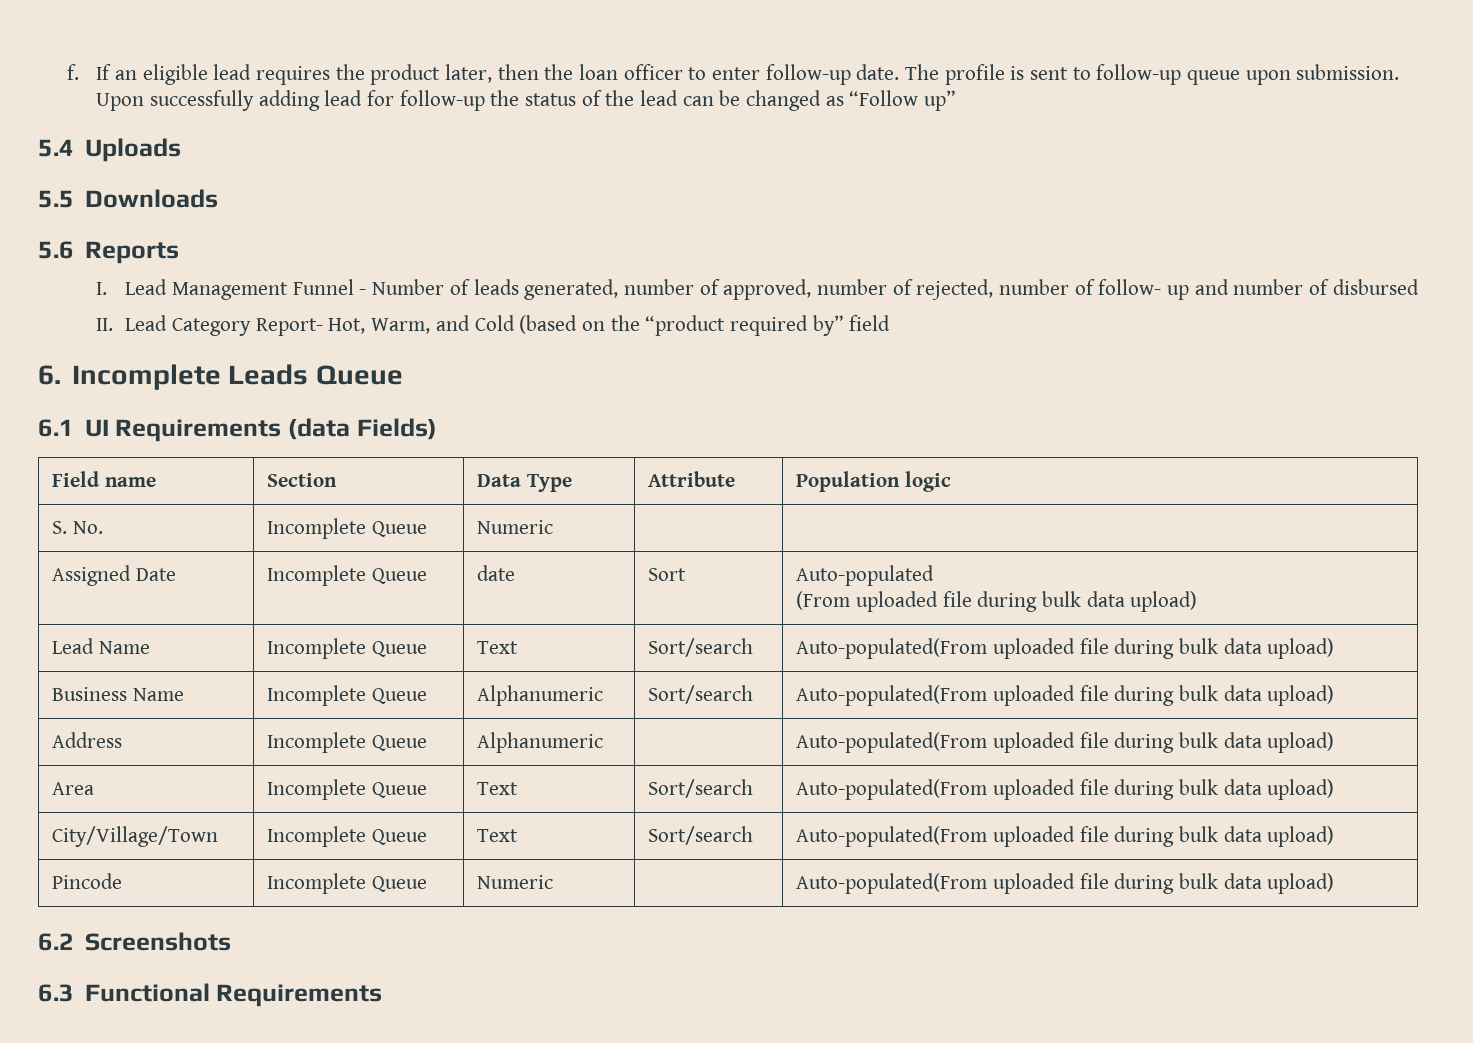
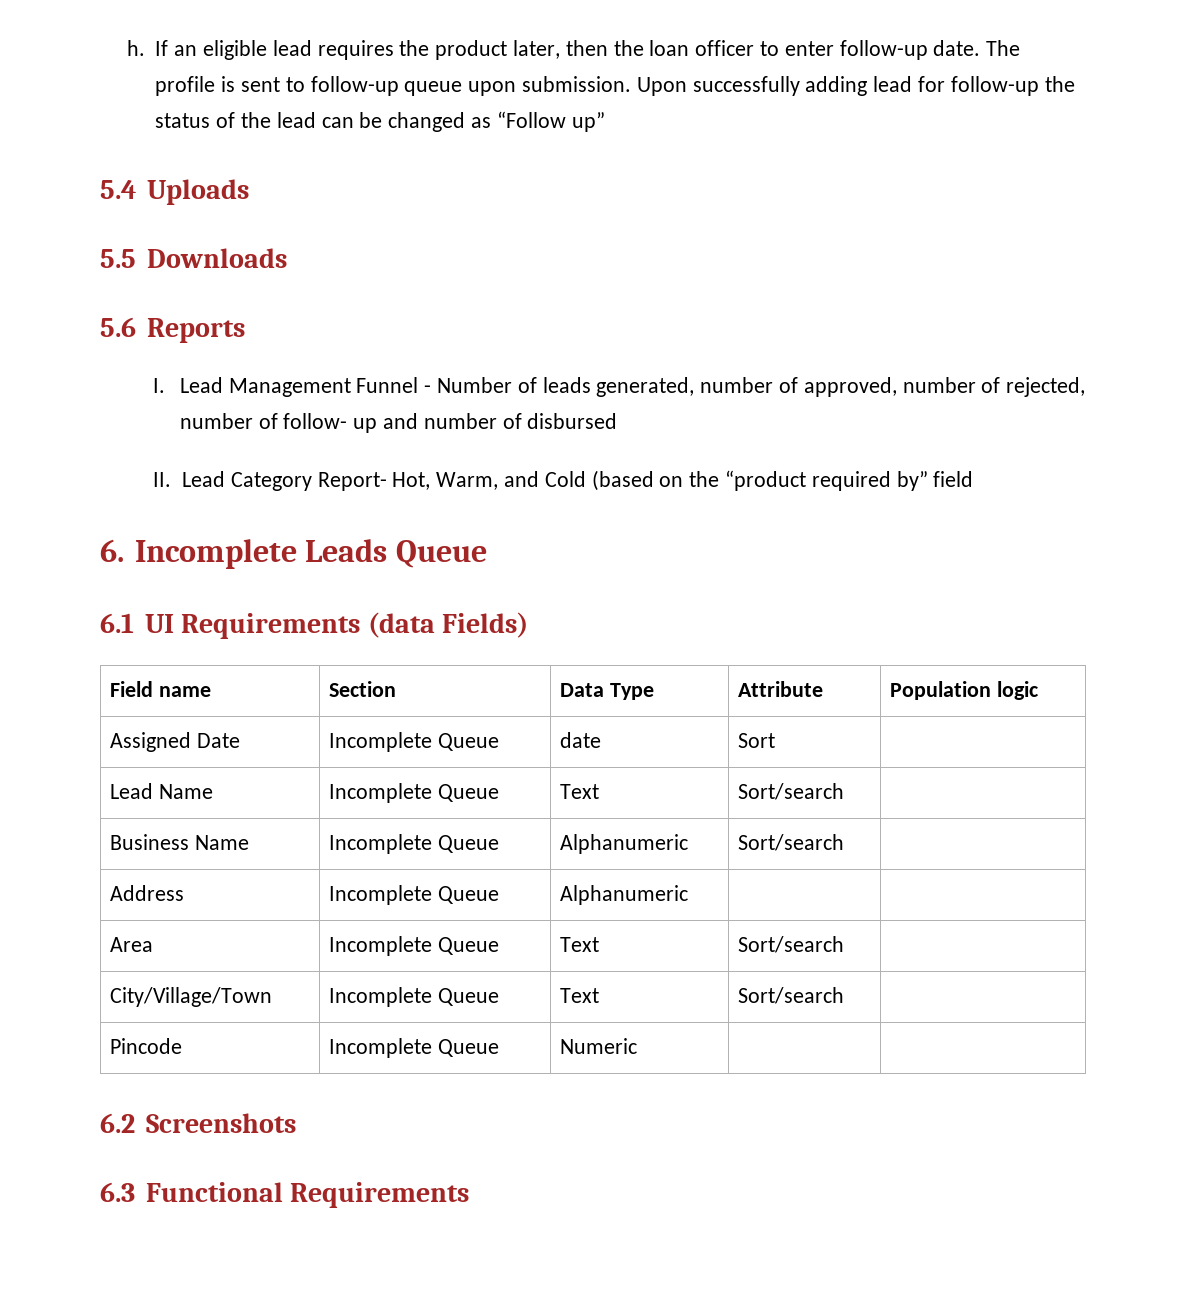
- f.
+ h.
- S. No. | Incomplete Queue | Numeric | |
- Assigned Date | Incomplete Queue | date | Sort | Auto-populated
- (From uploaded file during bulk data upload)
+ Assigned Date | Incomplete Queue | date | Sort |
- Lead Name | Incomplete Queue | Text | Sort/search | Auto-populated(From uploaded file during bulk data upload)
+ Lead Name | Incomplete Queue | Text | Sort/search |
- Business Name | Incomplete Queue | Alphanumeric | Sort/search | Auto-populated(From uploaded file during bulk data upload)
- Address | Incomplete Queue | Alphanumeric | | Auto-populated(From uploaded file during bulk data upload)
+ Business Name | Incomplete Queue | Alphanumeric | Sort/search |
+ Address | Incomplete Queue | Alphanumeric | |
- Area | Incomplete Queue | Text | Sort/search | Auto-populated(From uploaded file during bulk data upload)
+ Area | Incomplete Queue | Text | Sort/search |
- City/Village/Town | Incomplete Queue | Text | Sort/search | Auto-populated(From uploaded file during bulk data upload)
- Pincode | Incomplete Queue | Numeric | | Auto-populated(From uploaded file during bulk data upload)
+ City/Village/Town | Incomplete Queue | Text | Sort/search |
+ Pincode | Incomplete Queue | Numeric | |

